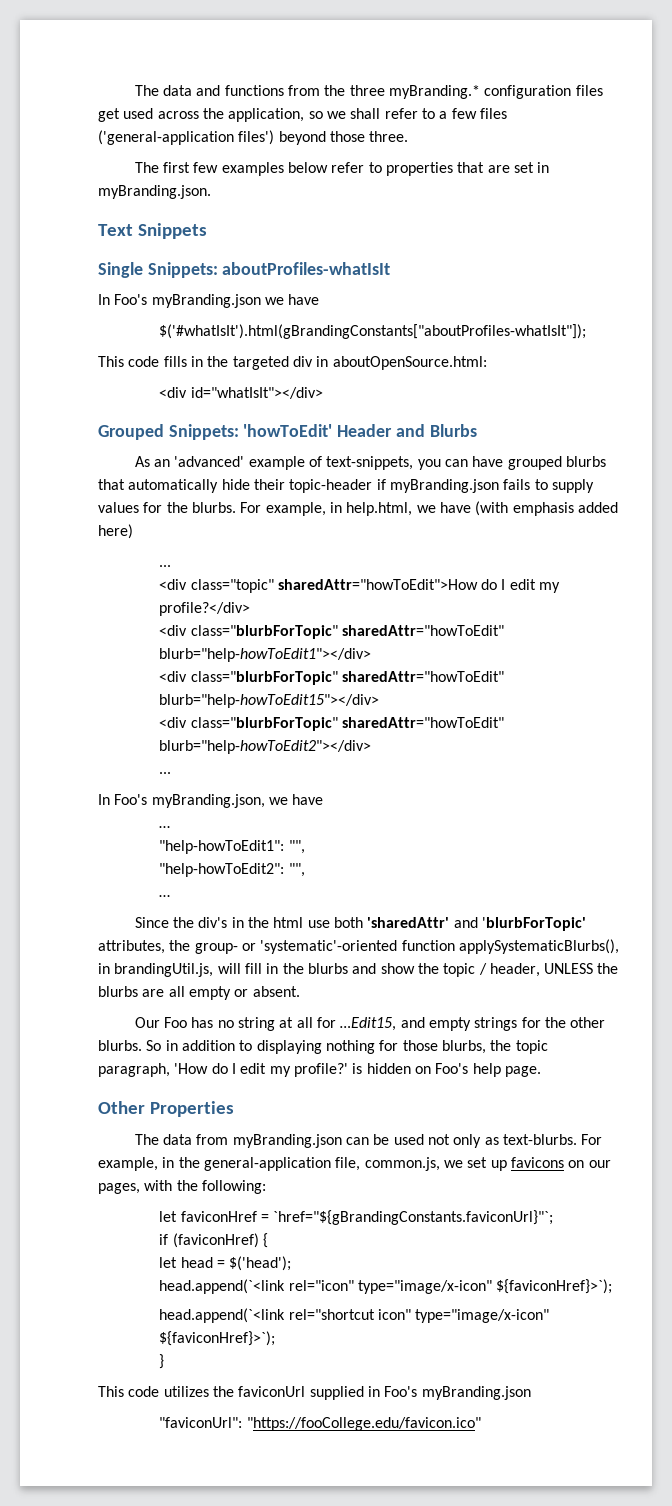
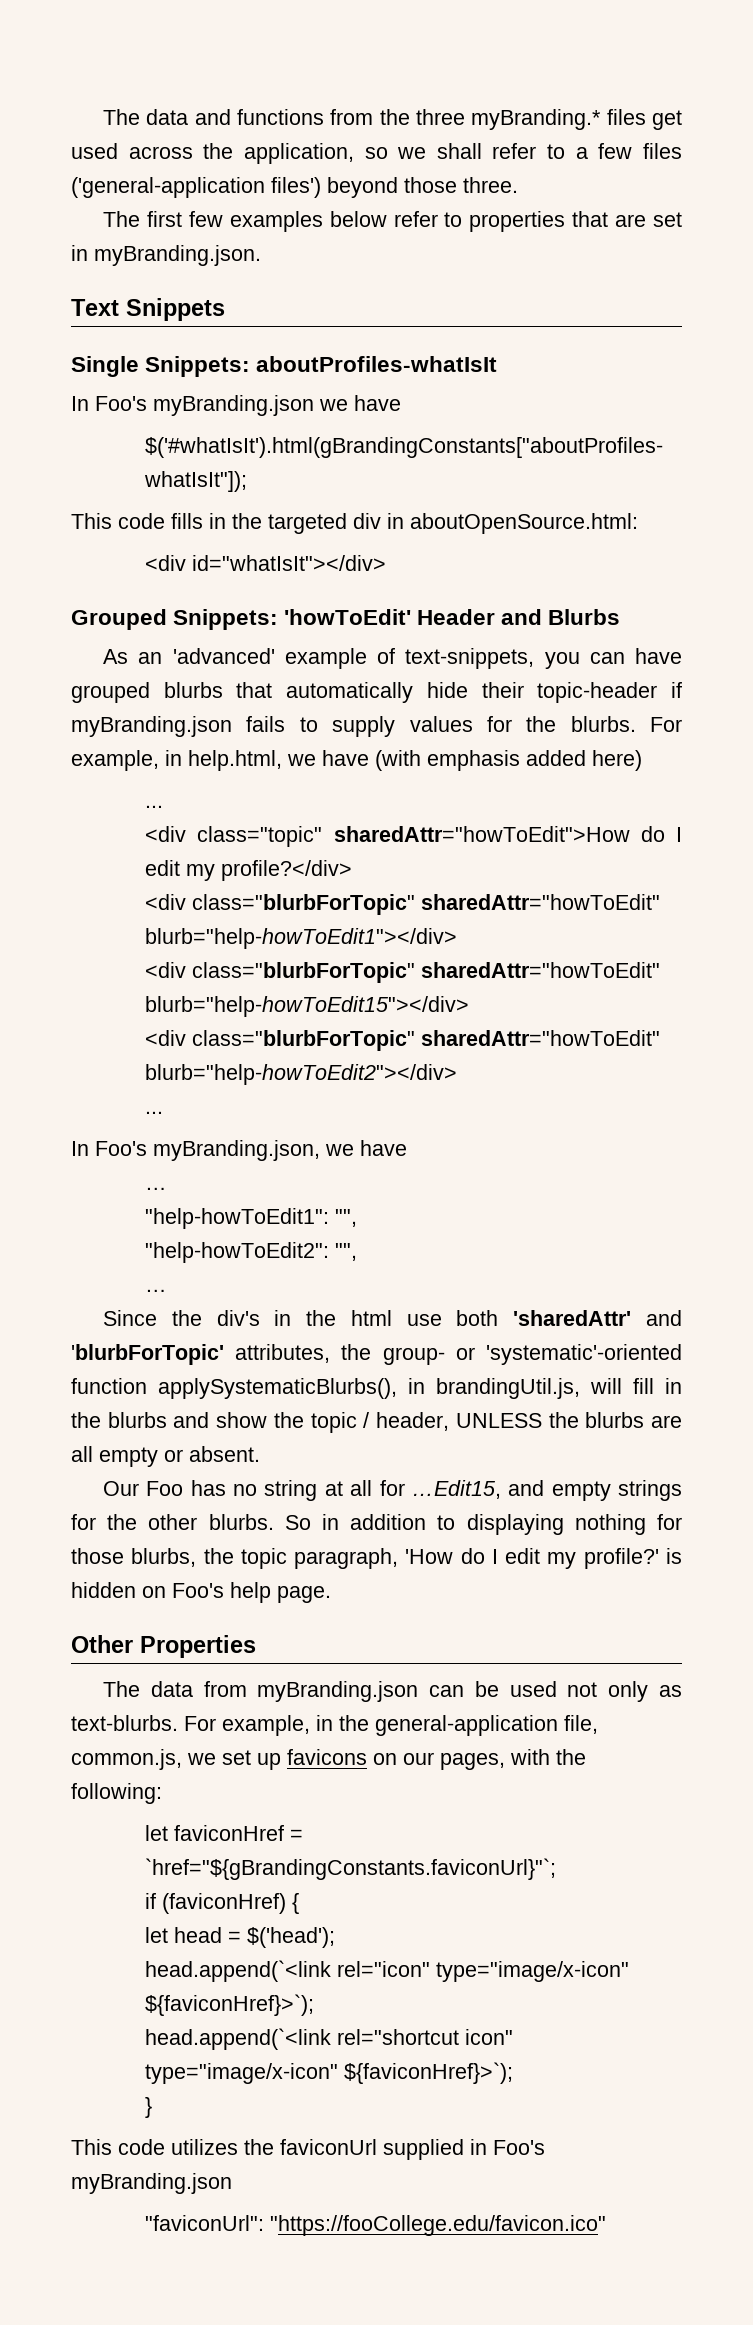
- The data and functions from the three myBranding.* configuration files get used across the application, so we shall refer to a few files ('general-application files') beyond those three.
+ The data and functions from the three myBranding.* files get used across the application, so we shall refer to a few files ('general-application files') beyond those three.

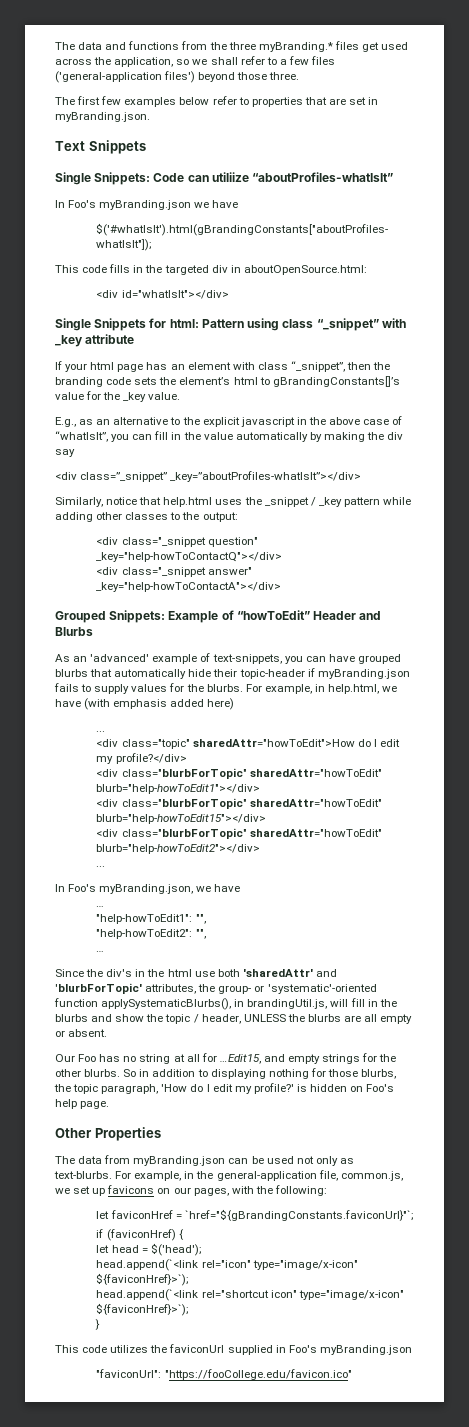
- Single Snippets: aboutProfiles-whatIsIt
+ Single Snippets: Code can utiliize “aboutProfiles-whatIsIt”
+ Single Snippets for html: Pattern using class “_snippet” with _key attribute
+ If your html page has an element with class “_snippet”, then the branding code sets the element’s html to gBrandingConstants[]’s value for the _key value.
+ E.g., as an alternative to the explicit javascript in the above case of “whatIsIt”, you can fill in the value automatically by making the div say
+ <div class=”_snippet” _key=”aboutProfiles-whatIsIt”></div>
+ Similarly, notice that help.html uses the _snippet / _key pattern while adding other classes to the output:
+ <div class="_snippet question" _key="help-howToContactQ"></div>
+ <div class="_snippet answer" _key="help-howToContactA"></div>
- Grouped Snippets: 'howToEdit' Header and Blurbs
+ Grouped Snippets: Example of “howToEdit” Header and Blurbs

